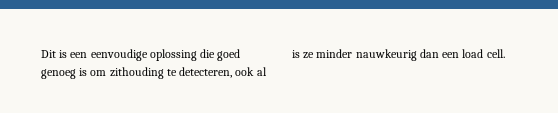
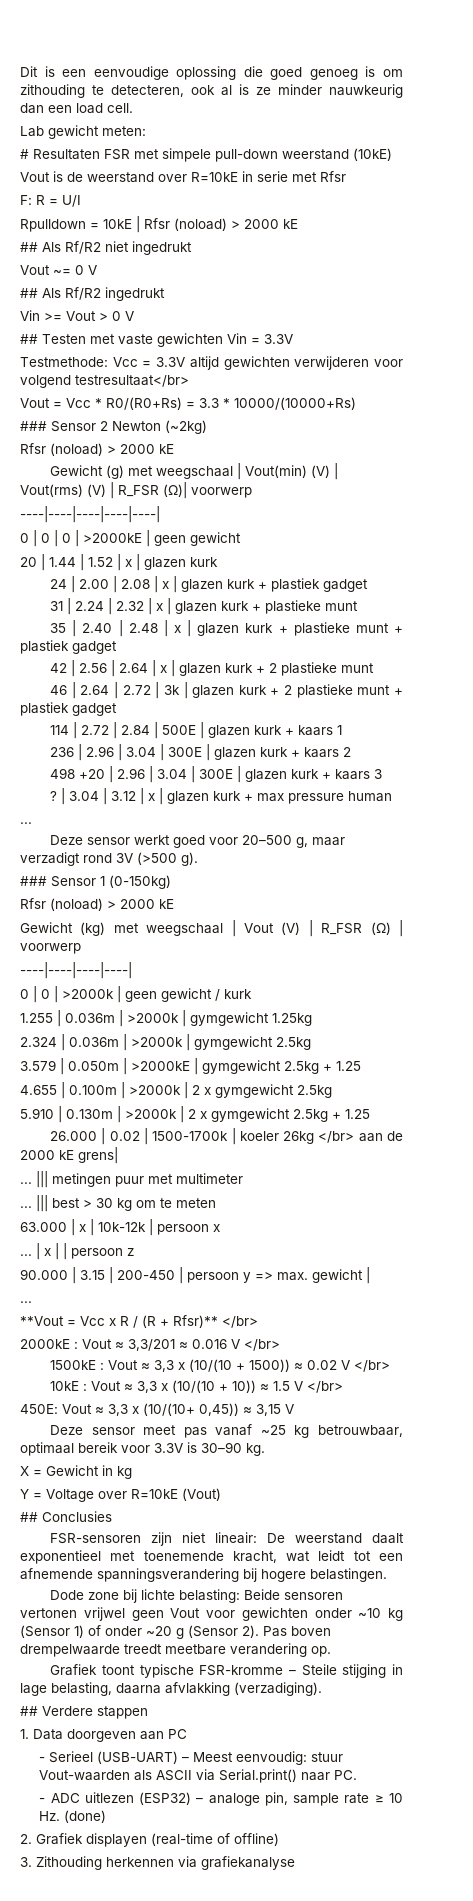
+ Lab gewicht meten:
+ # Resultaten FSR met simpele pull-down weerstand (10kE)
+ Vout is de weerstand over R=10kE in serie met Rfsr
+ F: R = U/I
+ Rpulldown = 10kE | Rfsr (noload) > 2000 kE
+ ## Als Rf/R2 niet ingedrukt
+ Vout ~= 0 V
+ ## Als Rf/R2 ingedrukt
+ Vin >= Vout > 0 V
+ ## Testen met vaste gewichten Vin = 3.3V
+ Testmethode: Vcc = 3.3V altijd gewichten verwijderen voor volgend testresultaat</br>
+ Vout = Vcc * R0/(R0+Rs) = 3.3 * 10000/(10000+Rs)
+ ### Sensor 2 Newton (~2kg)
+ Rfsr (noload) > 2000 kE
+ Gewicht (g) met weegschaal | Vout(min) (V) | Vout(rms) (V) | R_FSR (Ω)| voorwerp
+ ----|----|----|----|----|
+ 0 | 0 | 0 | >2000kE | geen gewicht
+ 20 | 1.44 | 1.52 | x | glazen kurk
+ 24 | 2.00 | 2.08 | x | glazen kurk + plastiek gadget
+ 31 | 2.24 | 2.32 | x | glazen kurk + plastieke munt
+ 35 | 2.40 | 2.48 | x | glazen kurk + plastieke munt + plastiek gadget
+ 42 | 2.56 | 2.64 | x | glazen kurk + 2 plastieke munt
+ 46 | 2.64 | 2.72 | 3k | glazen kurk + 2 plastieke munt + plastiek gadget
+ 114 | 2.72 | 2.84 | 500E | glazen kurk + kaars 1
+ 236 | 2.96 | 3.04 | 300E | glazen kurk + kaars 2
+ 498 +20 | 2.96 | 3.04 | 300E | glazen kurk + kaars 3
+ ? | 3.04 | 3.12 | x | glazen kurk + max pressure human
+ ...
+ Deze sensor werkt goed voor 20–500 g, maar verzadigt rond 3V (>500 g).
+ ### Sensor 1 (0-150kg)
+ Rfsr (noload) > 2000 kE
+ Gewicht (kg) met weegschaal | Vout (V) | R_FSR (Ω) | voorwerp
+ ----|----|----|----|
+ 0 | 0 | >2000k | geen gewicht / kurk
+ 1.255 | 0.036m | >2000k | gymgewicht 1.25kg
+ 2.324 | 0.036m | >2000k | gymgewicht 2.5kg
+ 3.579 | 0.050m | >2000kE | gymgewicht 2.5kg + 1.25
+ 4.655 | 0.100m | >2000k | 2 x gymgewicht 2.5kg
+ 5.910 | 0.130m | >2000k | 2 x gymgewicht 2.5kg + 1.25
+ 26.000 | 0.02 | 1500-1700k | koeler 26kg </br> aan de 2000 kE grens|
+ ... ||| metingen puur met multimeter
+ ... ||| best > 30 kg om te meten
+ 63.000 | x | 10k-12k | persoon x
+ ... | x | | persoon z
+ 90.000 | 3.15 | 200-450 | persoon y => max. gewicht |
+ ...
+ **Vout = Vcc x R / (R + Rfsr)** </br>
+ 2000kE : Vout ≈ 3,3/201 ≈ 0.016 V </br>
+ 1500kE : Vout ≈ 3,3 x (10/(10 + 1500)) ≈ 0.02 V </br>
+ 10kE : Vout ≈ 3,3 x (10/(10 + 10)) ≈ 1.5 V </br>
+ 450E: Vout ≈ 3,3 x (10/(10+ 0,45)) ≈ 3,15 V
+ Deze sensor meet pas vanaf ~25 kg betrouwbaar, optimaal bereik voor 3.3V is 30–90 kg.
+ X = Gewicht in kg
+ Y = Voltage over R=10kE (Vout)
+ ## Conclusies
+ FSR-sensoren zijn niet lineair: De weerstand daalt exponentieel met toenemende kracht, wat leidt tot een afnemende spanningsverandering bij hogere belastingen.
+ Dode zone bij lichte belasting: Beide sensoren vertonen vrijwel geen Vout voor gewichten onder ~10 kg (Sensor 1) of onder ~20 g (Sensor 2). Pas boven drempelwaarde treedt meetbare verandering op.
+ Grafiek toont typische FSR-kromme – Steile stijging in lage belasting, daarna afvlakking (verzadiging).
+ ## Verdere stappen
+ 1. Data doorgeven aan PC
+ - Serieel (USB-UART) – Meest eenvoudig: stuur Vout-waarden als ASCII via Serial.print() naar PC.
+ - ADC uitlezen (ESP32) – analoge pin, sample rate ≥ 10 Hz. (done)
+ 2. Grafiek displayen (real-time of offline)
+ 3. Zithouding herkennen via grafiekanalyse

